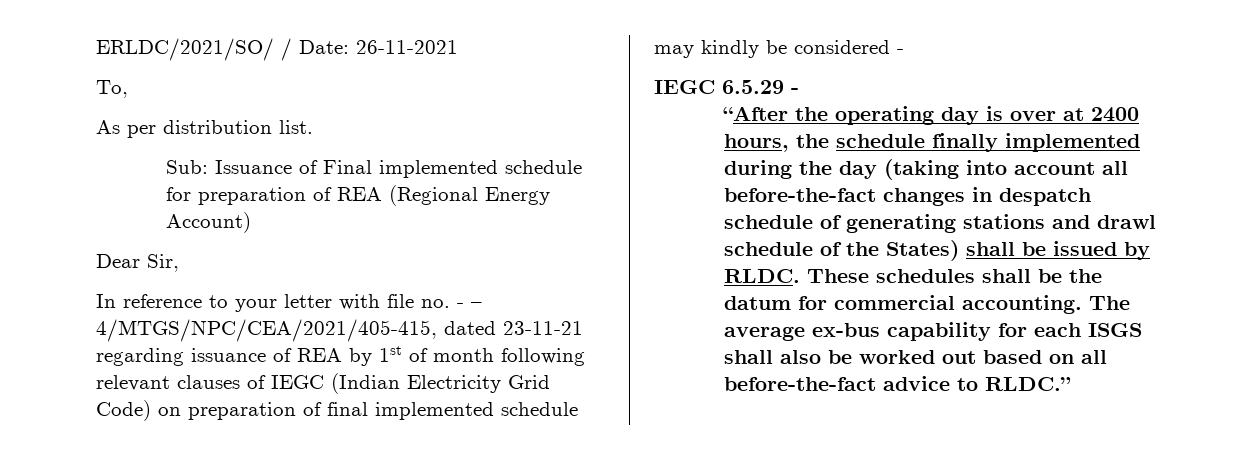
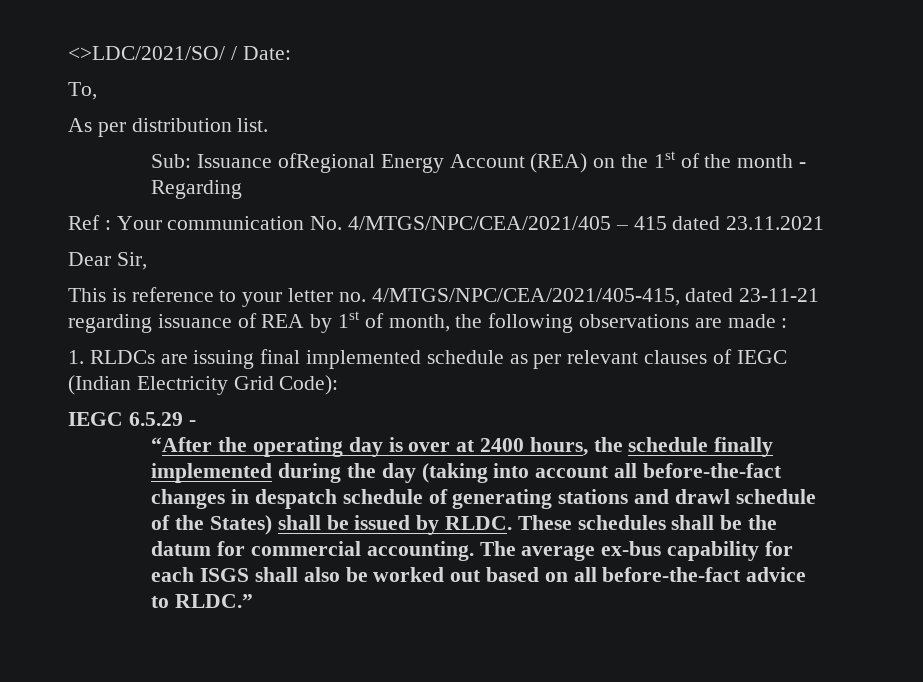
- ERLDC/2021/SO/ / Date: 26-11-2021
+ <>LDC/2021/SO/ / Date:
- Sub: Issuance of Final implemented schedule for preparation of REA (Regional Energy Account)
+ Sub: Issuance ofRegional Energy Account (REA) on the 1st of the month - Regarding
+ Ref : Your communication No. 4/MTGS/NPC/CEA/2021/405 – 415 dated 23.11.2021
- In reference to your letter with file no. - – 4/MTGS/NPC/CEA/2021/405-415, dated 23-11-21 regarding issuance of REA by 1st of month following relevant clauses of IEGC (Indian Electricity Grid Code) on preparation of final implemented schedule may kindly be considered -
+ This is reference to your letter no. 4/MTGS/NPC/CEA/2021/405-415, dated 23-11-21 regarding issuance of REA by 1st of month, the following observations are made :
+ 1. RLDCs are issuing final implemented schedule as per relevant clauses of IEGC (Indian Electricity Grid Code):

